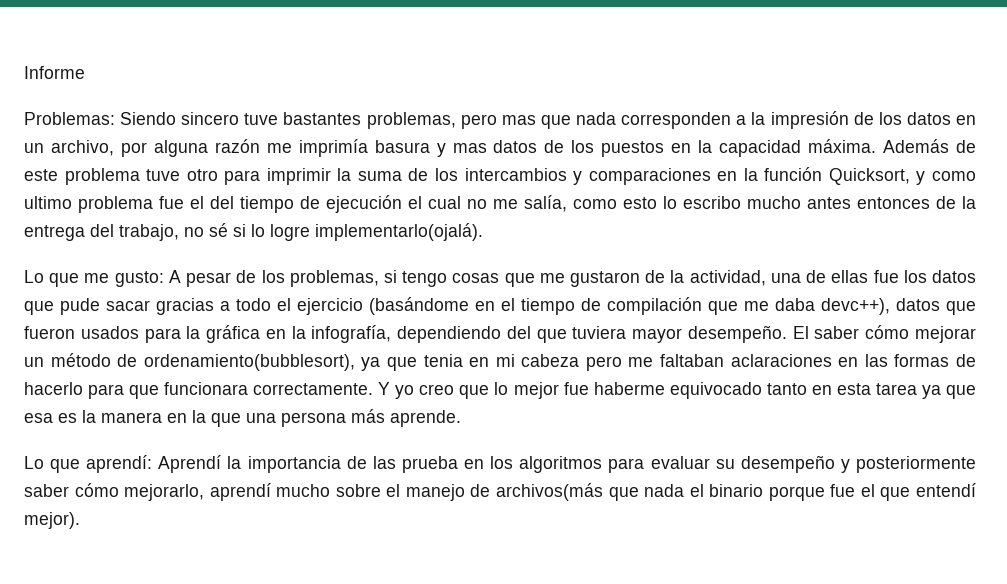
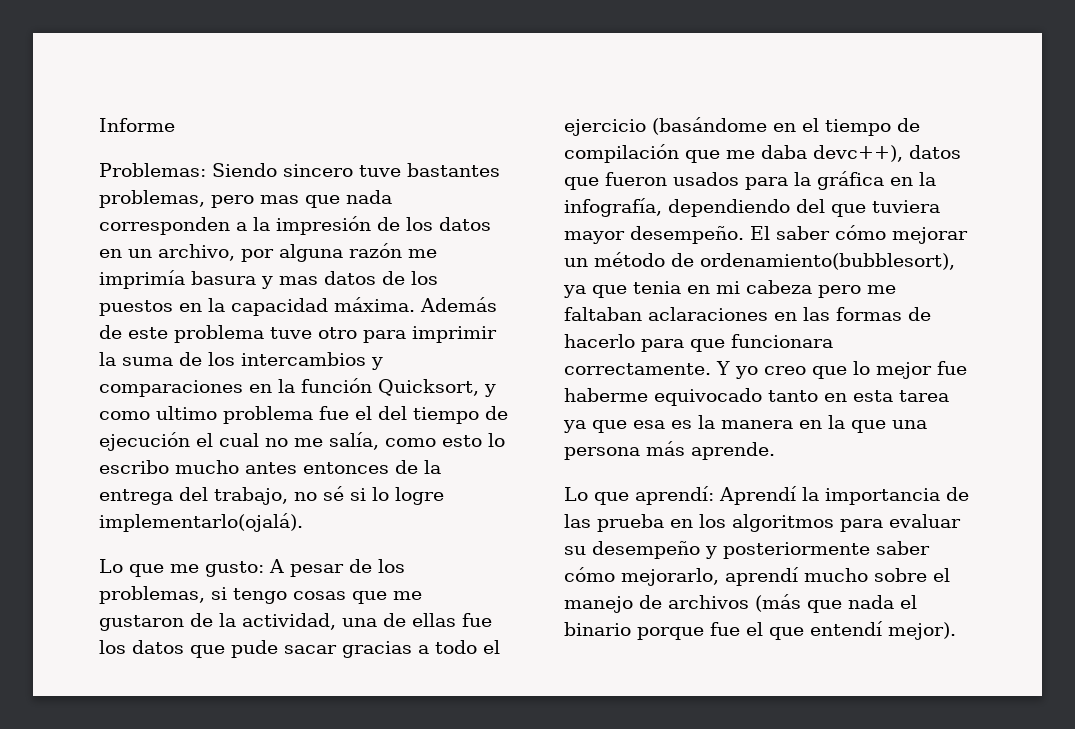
- Lo que aprendí: Aprendí la importancia de las prueba en los algoritmos para evaluar su desempeño y posteriormente saber cómo mejorarlo, aprendí mucho sobre el manejo de archivos(más que nada el binario porque fue el que entendí mejor).
+ Lo que aprendí: Aprendí la importancia de las prueba en los algoritmos para evaluar su desempeño y posteriormente saber cómo mejorarlo, aprendí mucho sobre el manejo de archivos (más que nada el binario porque fue el que entendí mejor).

